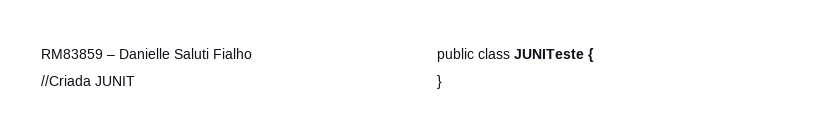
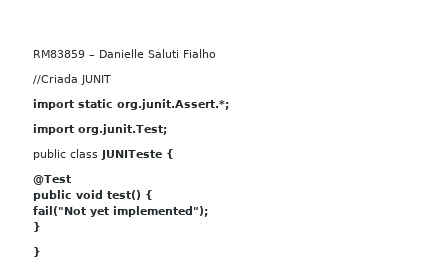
+ import static org.junit.Assert.*;
+ import org.junit.Test;
+ @Test
+ public void test() {
+ fail("Not yet implemented");
+ }

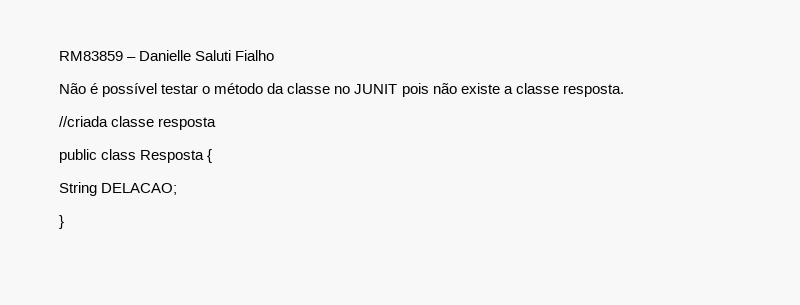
- //Criada JUNIT
- import static org.junit.Assert.*;
- import org.junit.Test;
+ Não é possível testar o método da classe no JUNIT pois não existe a classe resposta.
+ //criada classe resposta
- public class JUNITeste {
- @Test
- public void test() {
- fail("Not yet implemented");
- }
+ public class Resposta {
+ String DELACAO;

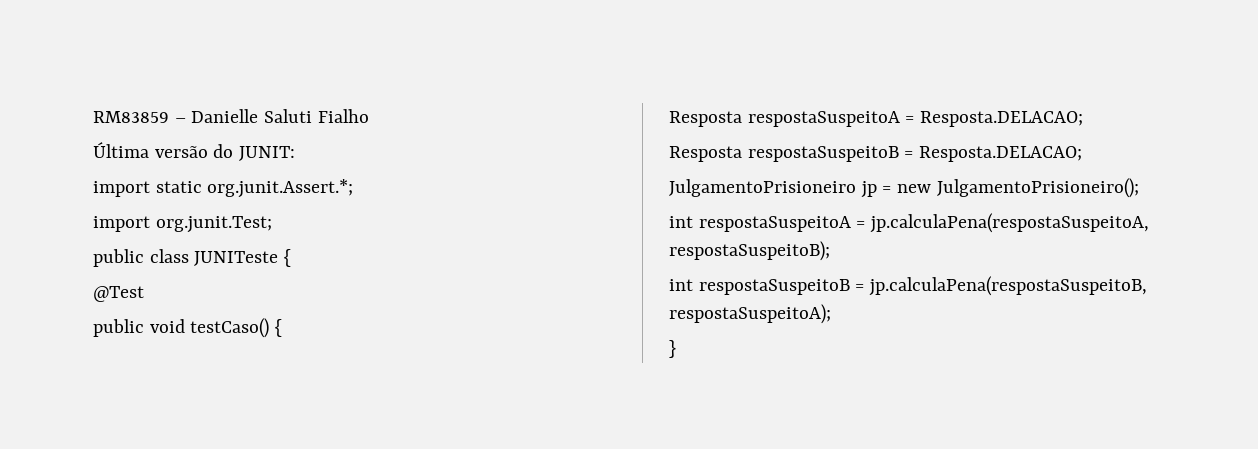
- Não é possível testar o método da classe no JUNIT pois não existe a classe resposta.
- //criada classe resposta
+ Última versão do JUNIT:
+ import static org.junit.Assert.*;
+ import org.junit.Test;
- public class Resposta {
- String DELACAO;
+ public class JUNITeste {
+ @Test
+ public void testCaso() {
+ Resposta respostaSuspeitoA = Resposta.DELACAO;
+ Resposta respostaSuspeitoB = Resposta.DELACAO;
+ JulgamentoPrisioneiro jp = new JulgamentoPrisioneiro();
+ int respostaSuspeitoA = jp.calculaPena(respostaSuspeitoA, respostaSuspeitoB);
+ int respostaSuspeitoB = jp.calculaPena(respostaSuspeitoB, respostaSuspeitoA);

